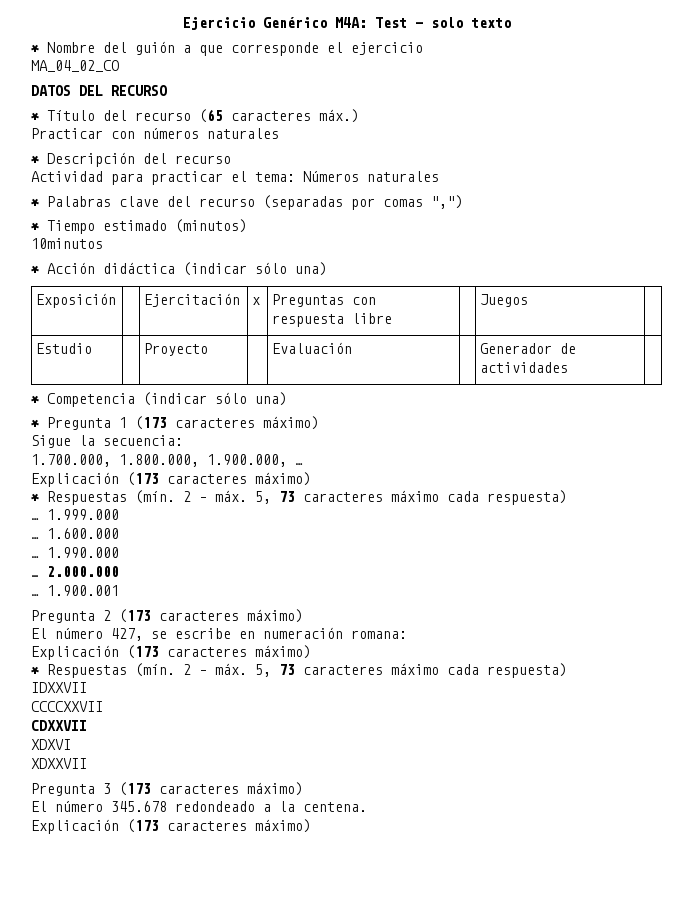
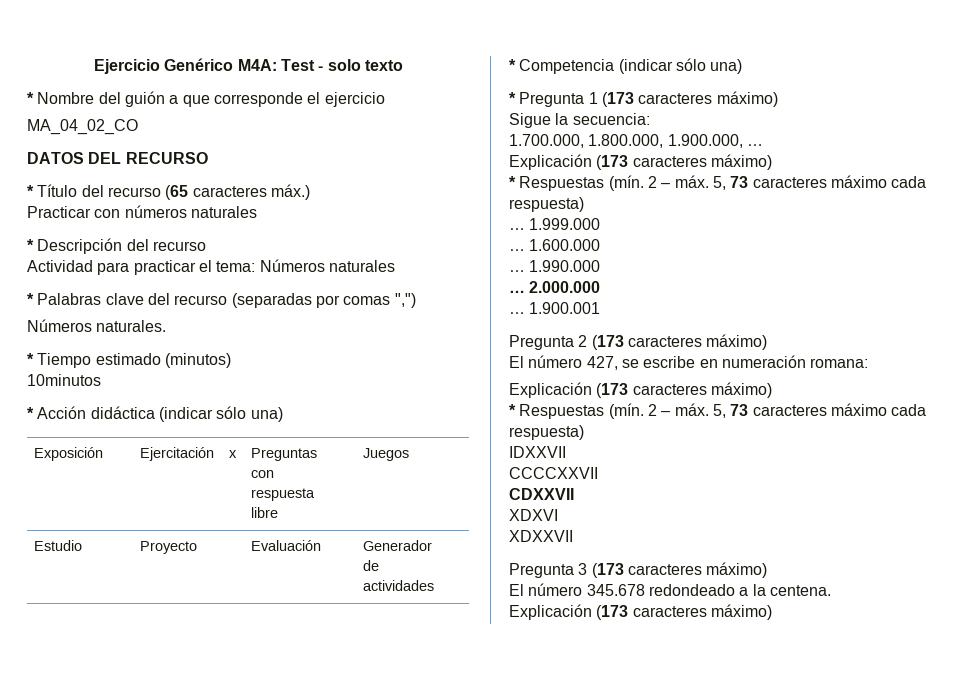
+ Números naturales.

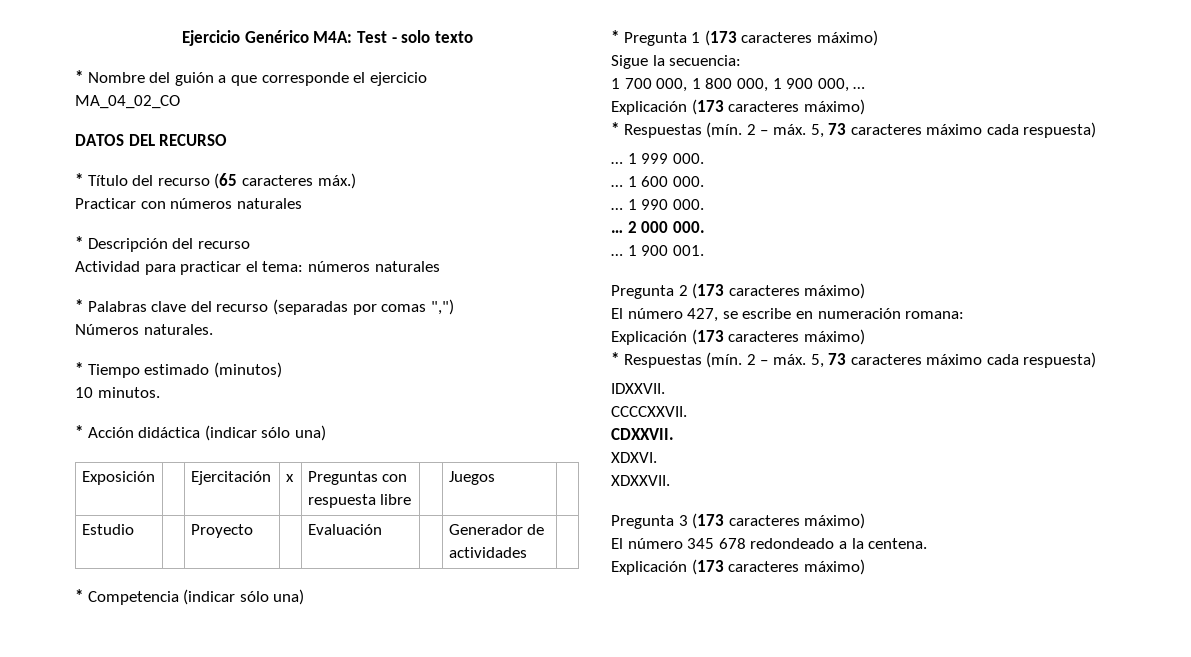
- Actividad para practicar el tema: Números naturales
+ Actividad para practicar el tema: números naturales
- 10minutos
+ 10 minutos.
- 1.700.000, 1.800.000, 1.900.000, …
+ 1 700 000, 1 800 000, 1 900 000, …
- 1.999.000
- … 1.600.000
- … 1.990.000
- … 2.000.000
- … 1.900.001
+ 1 999 000.
+ … 1 600 000.
+ … 1 990 000.
+ … 2 000 000.
+ … 1 900 001.
- IDXXVII
- CCCCXXVII
- CDXXVII
- XDXVI
- XDXXVII
+ IDXXVII.
+ CCCCXXVII.
+ CDXXVII.
+ XDXVI.
+ XDXXVII.
- El número 345.678 redondeado a la centena.
+ El número 345 678 redondeado a la centena.

